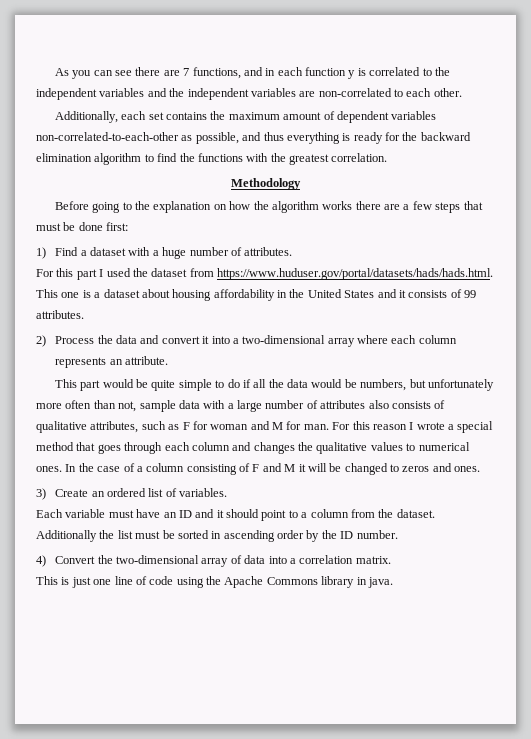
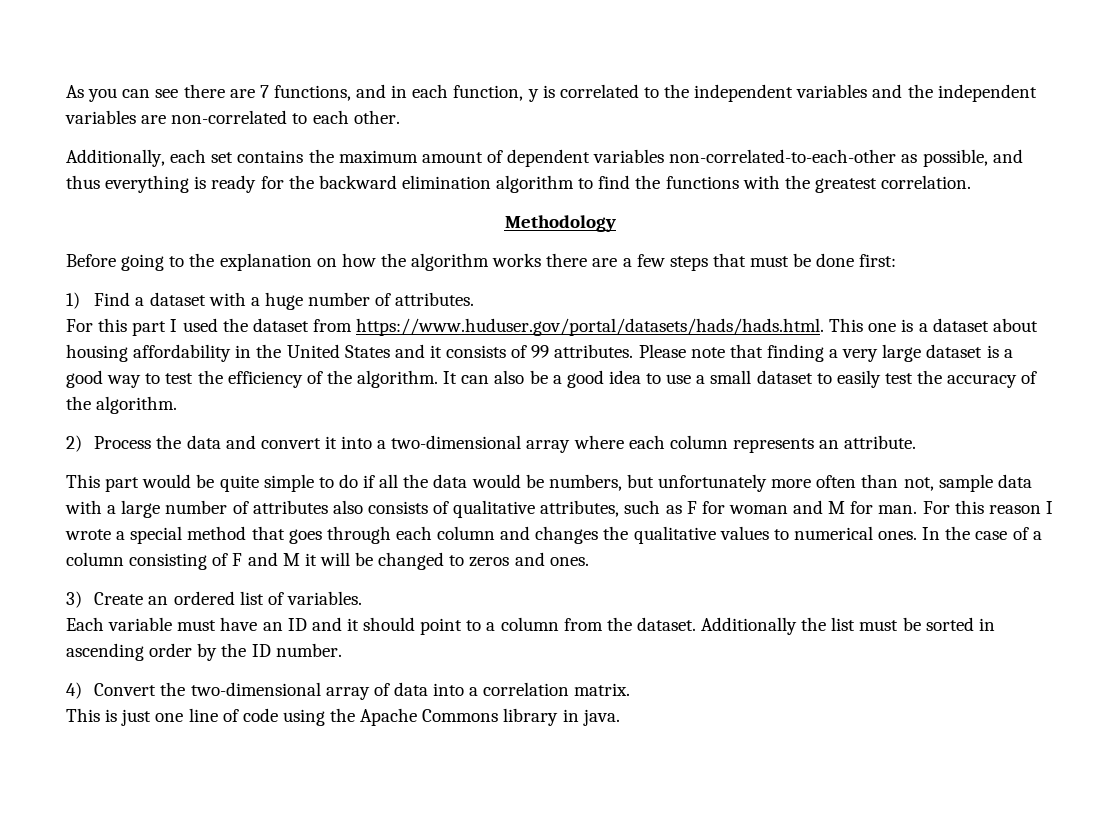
- As you can see there are 7 functions, and in each function y is correlated to the independent variables and the independent variables are non-correlated to each other.
+ As you can see there are 7 functions, and in each function, y is correlated to the independent variables and the independent variables are non-correlated to each other.
+ Please note that finding a very large dataset is a good way to test the efficiency of the algorithm. It can also be a good idea to use a small dataset to easily test the accuracy of the algorithm.

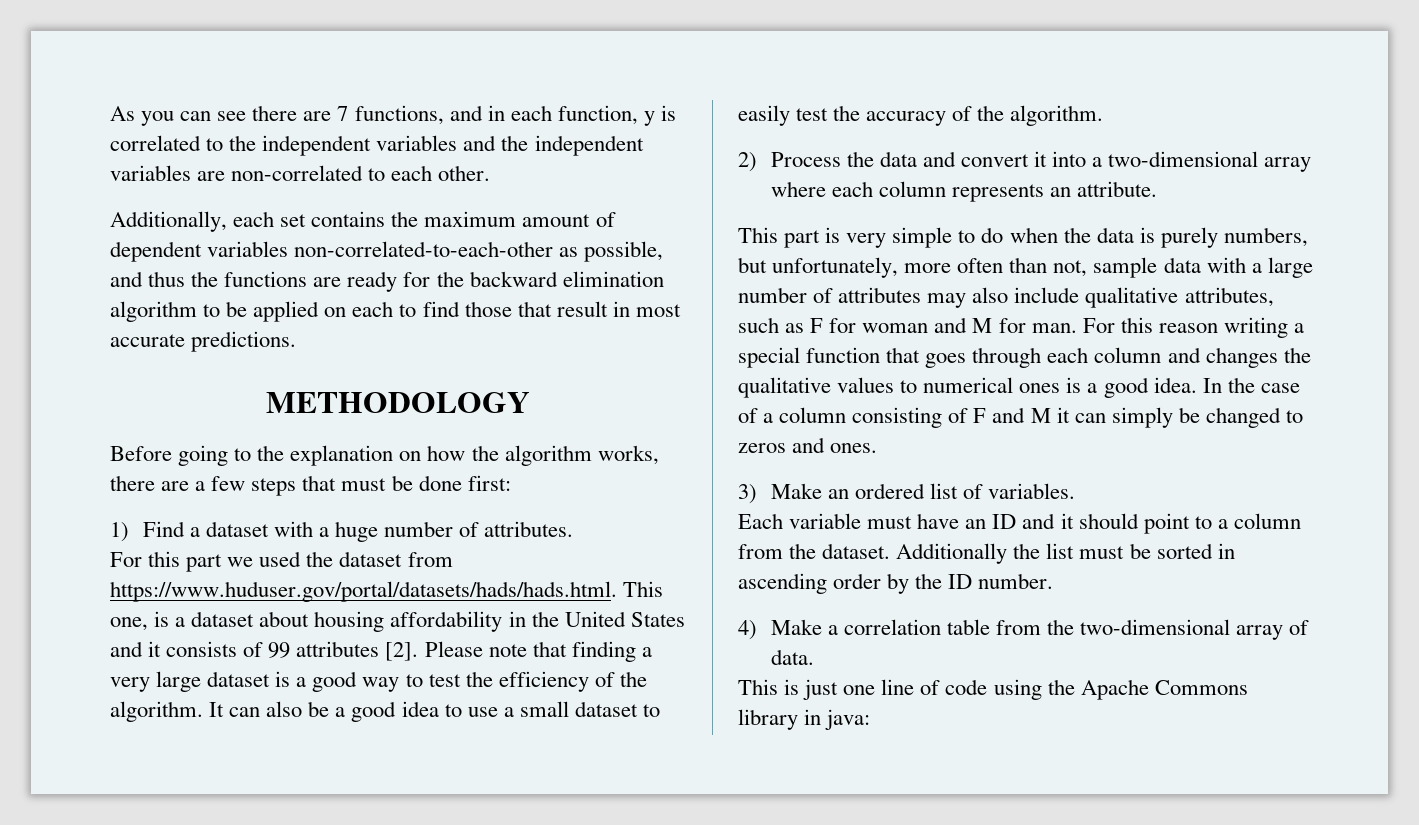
- Additionally, each set contains the maximum amount of dependent variables non-correlated-to-each-other as possible, and thus everything is ready for the backward elimination algorithm to find the functions with the greatest correlation.
- Methodology
+ Additionally, each set contains the maximum amount of dependent variables non-correlated-to-each-other as possible, and thus the functions are ready for the backward elimination algorithm to be applied on each to find those that result in most accurate predictions.
+ METHODOLOGY
- Before going to the explanation on how the algorithm works there are a few steps that must be done first:
+ Before going to the explanation on how the algorithm works, there are a few steps that must be done first:
- For this part I used the dataset from https://www.huduser.gov/portal/datasets/hads/hads.html. This one is a dataset about housing affordability in the United States and it consists of 99 attributes.
+ For this part we used the dataset from https://www.huduser.gov/portal/datasets/hads/hads.html. This one, is a dataset about housing affordability in the United States and it consists of 99 attributes [2].
- This part would be quite simple to do if all the data would be numbers, but unfortunately more often than not, sample data with a large number of attributes also consists of qualitative attributes, such as F for woman and M for man.
+ This part is very simple to do when the data is purely numbers, but unfortunately, more often than not, sample data with a large number of attributes may also include qualitative attributes, such as F for woman and M for man.
- For this reason I wrote a special method that goes through each column and changes the qualitative values to numerical ones.
+ For this reason writing a special function that goes through each column and changes the qualitative values to numerical ones is a good idea.
- In the case of a column consisting of F and M it will be changed to zeros and ones.
+ In the case of a column consisting of F and M it can simply be changed to zeros and ones.
- 3) Create an ordered list of variables.
+ 3) Make an ordered list of variables.
- 4) Convert the two-dimensional array of data into a correlation matrix.
+ 4) Make a correlation table from the two-dimensional array of data.
- This is just one line of code using the Apache Commons library in java.
+ This is just one line of code using the Apache Commons library in java:

